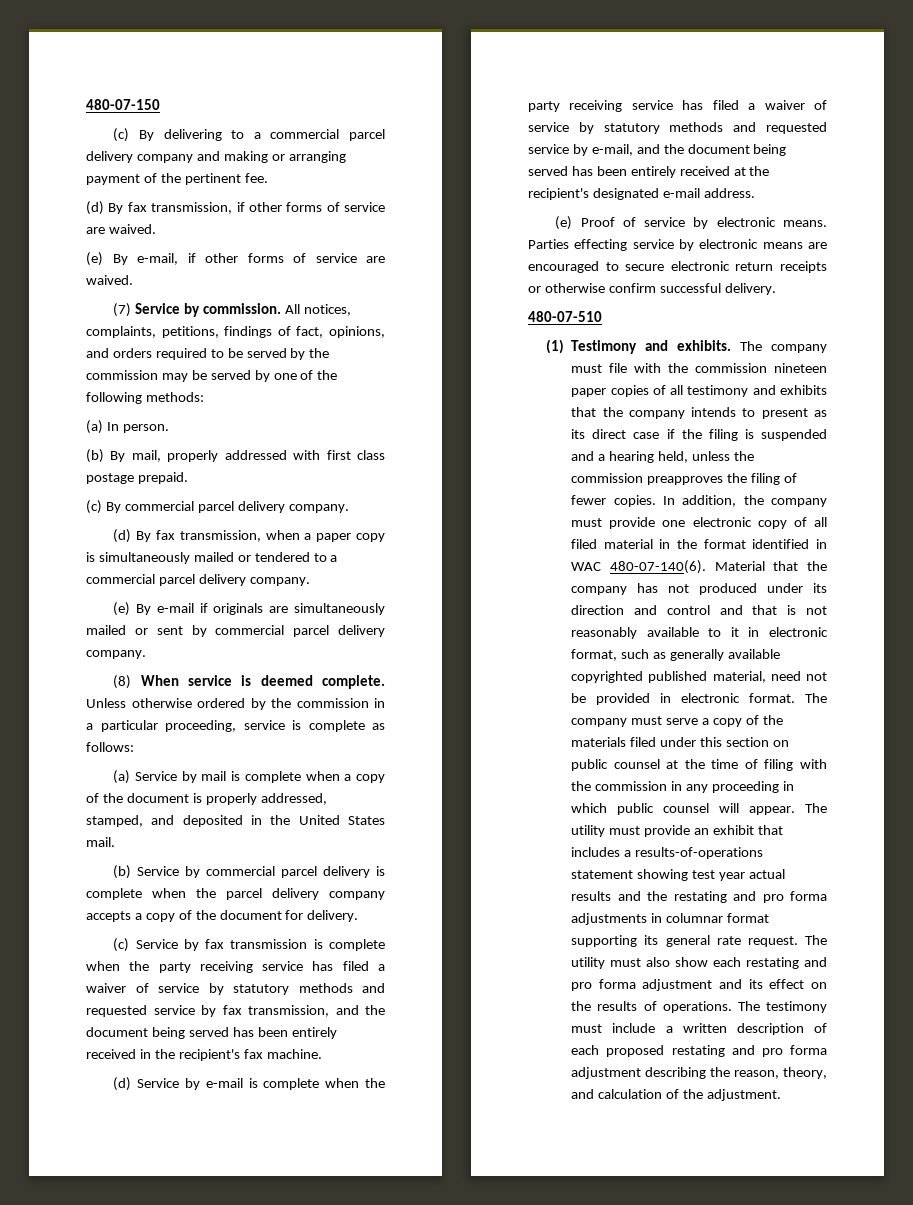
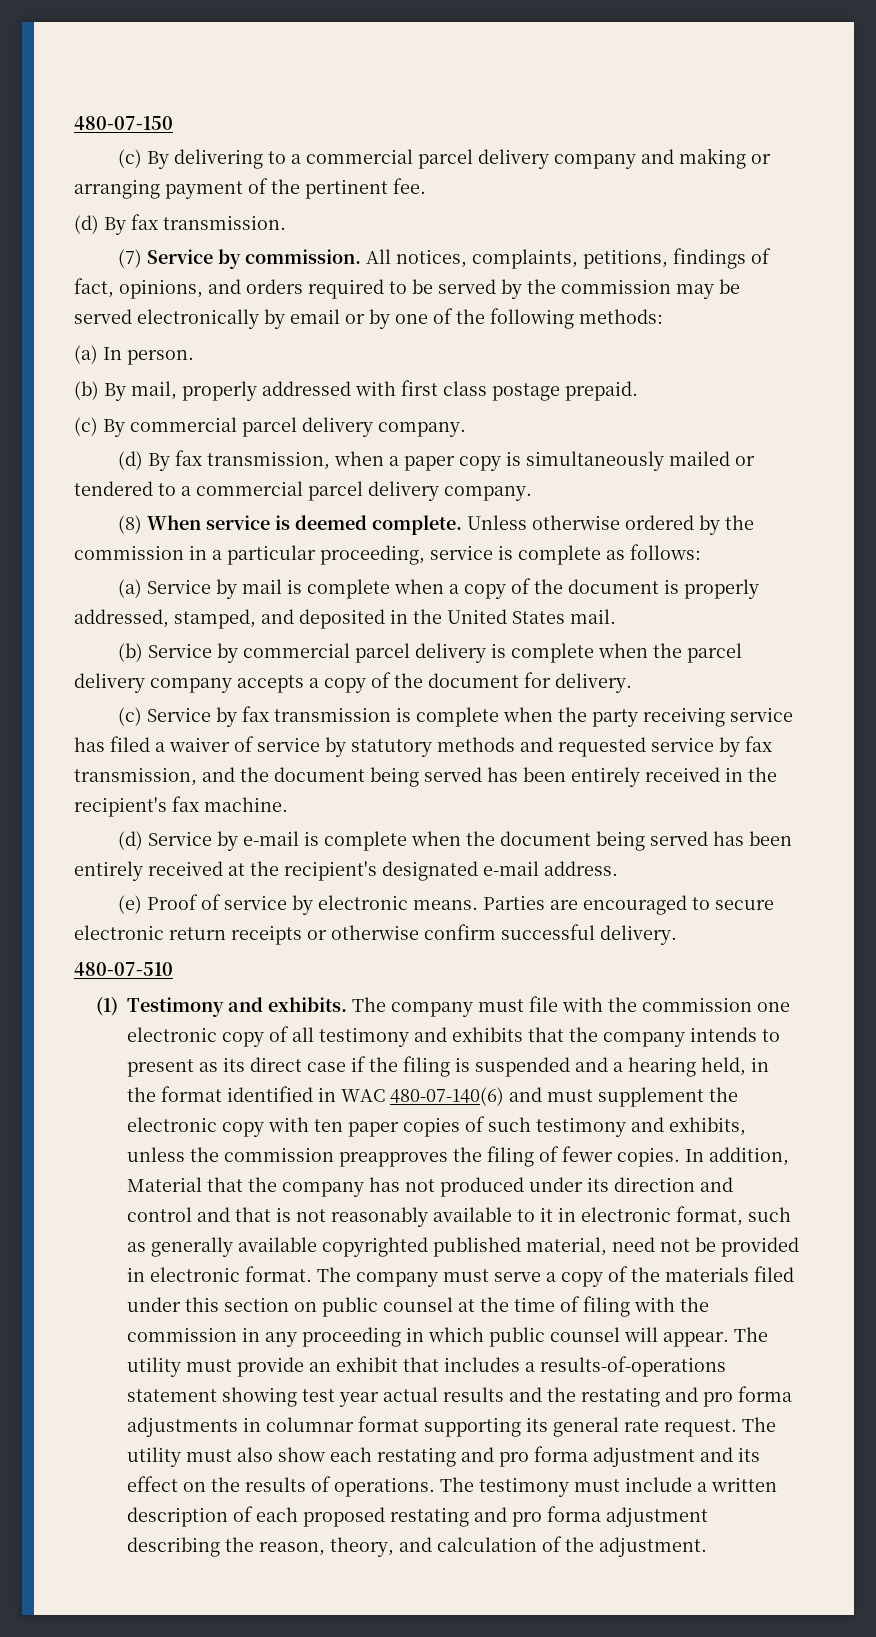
- (d) By fax transmission, if other forms of service are waived.
- (e) By e-mail, if other forms of service are waived.
+ (d) By fax transmission.
- All notices, complaints, petitions, findings of fact, opinions, and orders required to be served by the commission may be served by one of the following methods:
+ All notices, complaints, petitions, findings of fact, opinions, and orders required to be served by the commission may be served electronically by email or by one of the following methods:
- (e) By e-mail if originals are simultaneously mailed or sent by commercial parcel delivery company.
- (d) Service by e-mail is complete when the party receiving service has filed a waiver of service by statutory methods and requested service by e-mail, and the document being served has been entirely received at the recipient's designated e-mail address.
+ (d) Service by e-mail is complete when the document being served has been entirely received at the recipient's designated e-mail address.
- Parties effecting service by electronic means are encouraged to secure electronic return receipts or otherwise confirm successful delivery.
+ Parties are encouraged to secure electronic return receipts or otherwise confirm successful delivery.
- The company must file with the commission nineteen paper copies of all testimony and exhibits that the company intends to present as its direct case if the filing is suspended and a hearing held, unless the commission preapproves the filing of fewer copies.
+ The company must file with the commission one electronic copy of all testimony and exhibits that the company intends to present as its direct case if the filing is suspended and a hearing held, in the format identified in WAC 480-07-140(6) and must supplement the electronic copy with ten paper copies of such testimony and exhibits, unless the commission preapproves the filing of fewer copies.
- In addition, the company must provide one electronic copy of all filed material in the format identified in WAC 480-07-140(6). Material that the company has not produced under its direction and control and that is not reasonably available to it in electronic format, such as generally available copyrighted published material, need not be provided in electronic format.
+ In addition, Material that the company has not produced under its direction and control and that is not reasonably available to it in electronic format, such as generally available copyrighted published material, need not be provided in electronic format.

